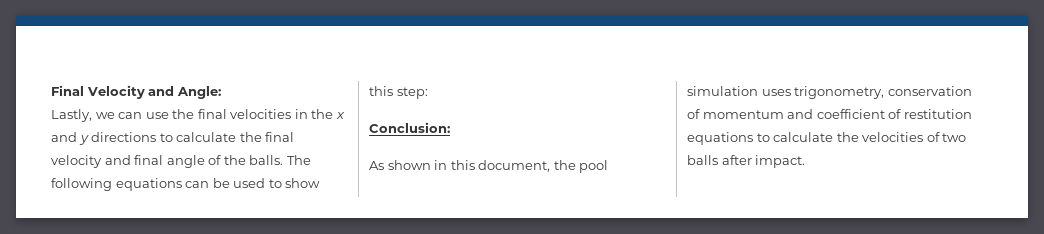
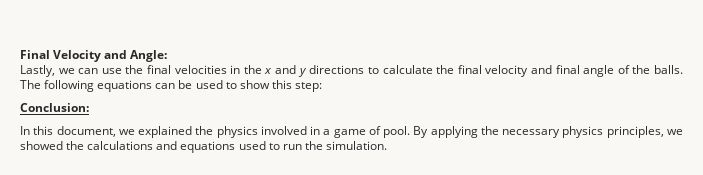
- As shown in this document, the pool simulation uses trigonometry, conservation of momentum and coefficient of restitution equations to calculate the velocities of two balls after impact.
+ In this document, we explained the physics involved in a game of pool. By applying the necessary physics principles, we showed the calculations and equations used to run the simulation.

